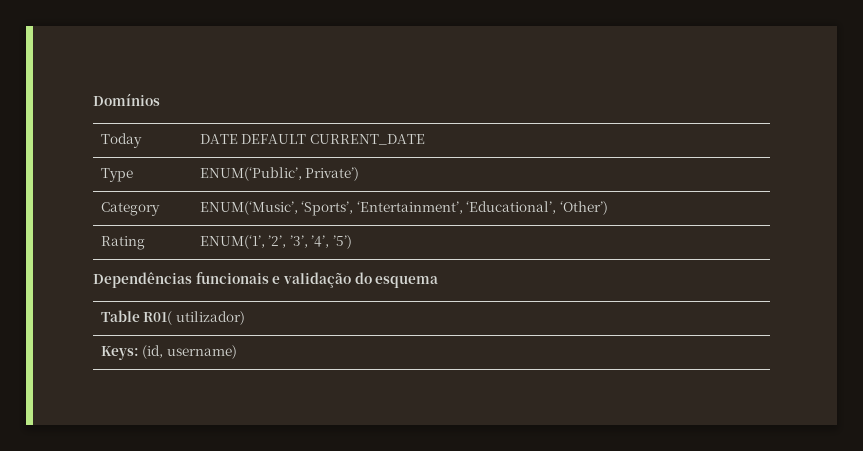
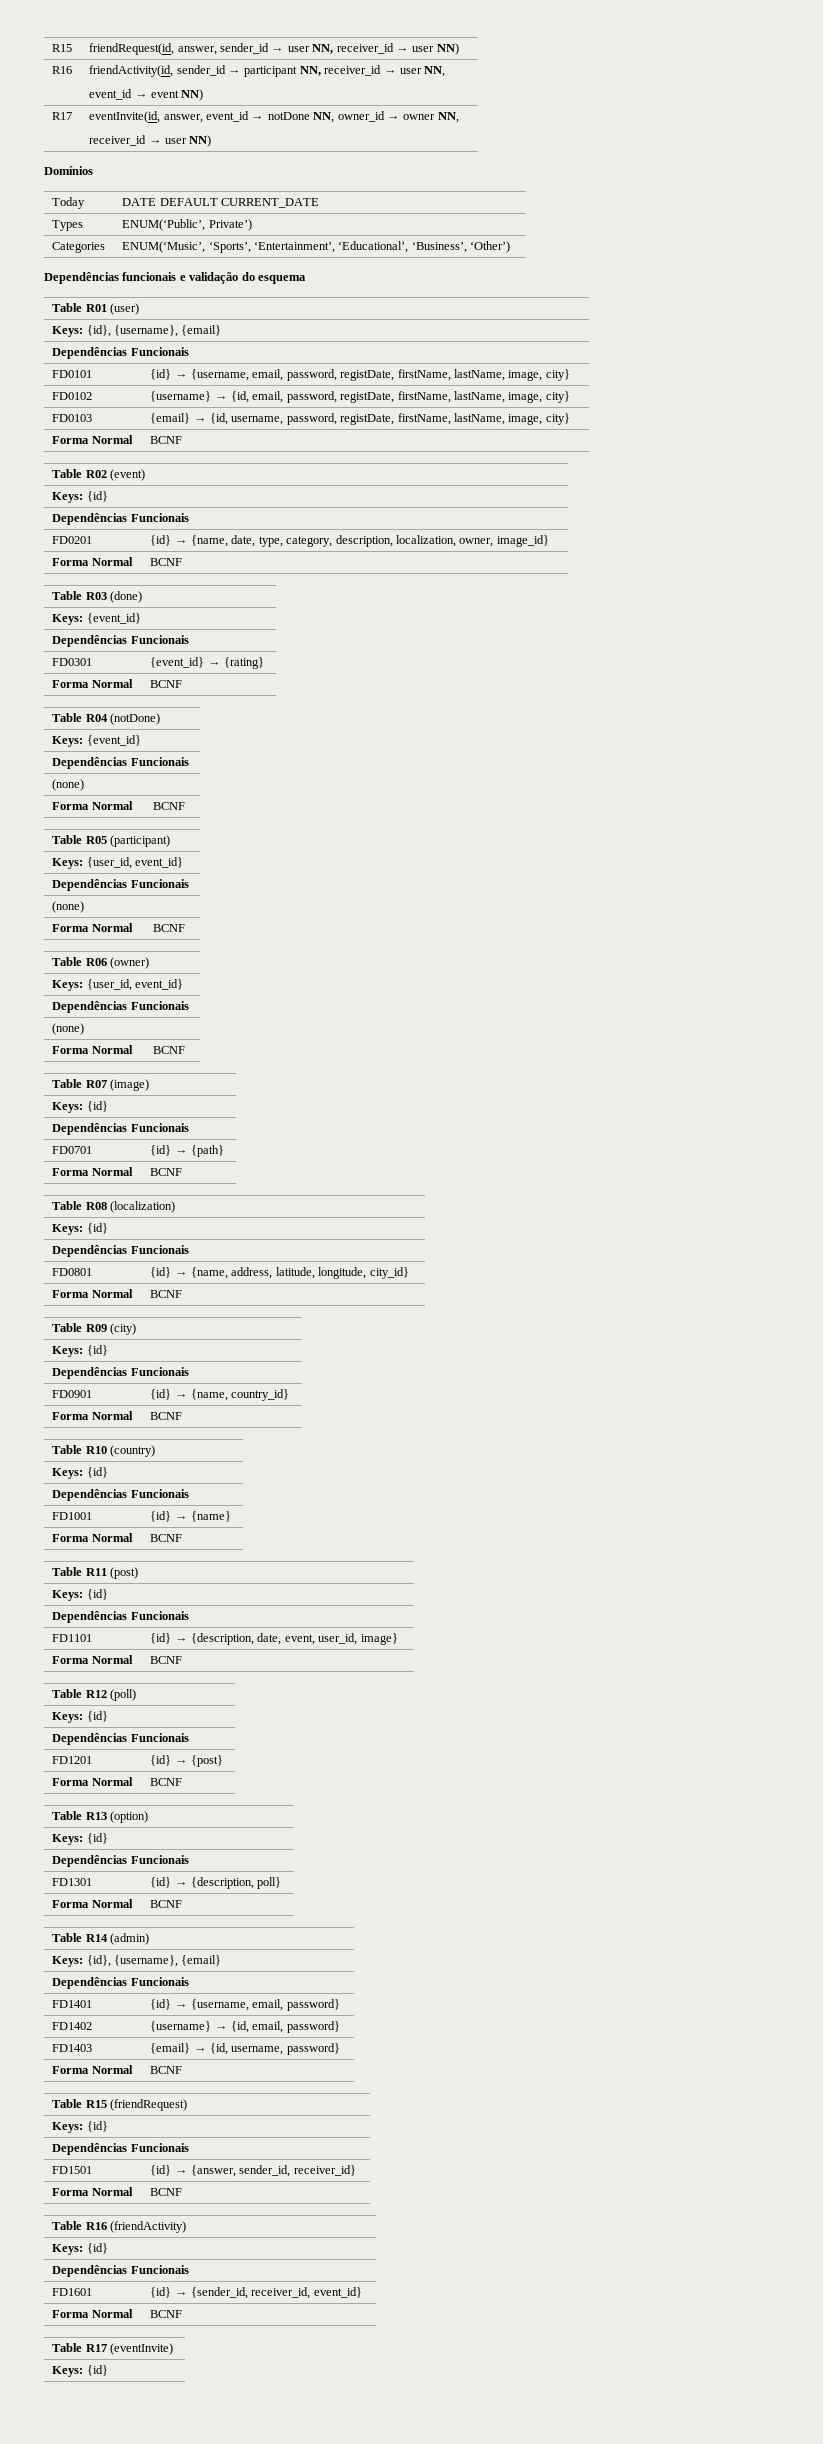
+ R15 | friendRequest(id, answer, sender_id → user NN, receiver_id → user NN)
+ R16 | friendActivity(id, sender_id → participant NN, receiver_id → user NN,
+ event_id → event NN)
+ R17 | eventInvite(id, answer, event_id → notDone NN, owner_id → owner NN,
+ receiver_id → user NN)
- Type | ENUM(‘Public’, Private’)
+ Types | ENUM(‘Public’, Private’)
- Category | ENUM(‘Music’, ‘Sports’, ‘Entertainment’, ‘Educational’, ‘Other’)
+ Categories | ENUM(‘Music’, ‘Sports’, ‘Entertainment’, ‘Educational’, ‘Business’, ‘Other’)
- Rating | ENUM(‘1’, ’2’, ’3’, ’4’, ’5’)
- Table R01( utilizador)
- Keys: (id, username)
+ Table R01 (user)
+ Keys: {id}, {username}, {email}
+ Dependências Funcionais
+ FD0101 | {id} → {username, email, password, registDate, firstName, lastName, image, city}
+ FD0102 | {username} → {id, email, password, registDate, firstName, lastName, image, city}
+ FD0103 | {email} → {id, username, password, registDate, firstName, lastName, image, city}
+ Forma Normal | BCNF
+ Table R02 (event)
+ Keys: {id}
+ Dependências Funcionais
+ FD0201 | {id} → {name, date, type, category, description, localization, owner, image_id}
+ Forma Normal | BCNF
+ Table R03 (done)
+ Keys: {event_id}
+ Dependências Funcionais
+ FD0301 | {event_id} → {rating}
+ Forma Normal | BCNF
+ Table R04 (notDone)
+ Keys: {event_id}
+ Dependências Funcionais
+ (none)
+ Forma Normal | BCNF
+ Table R05 (participant)
+ Keys: {user_id, event_id}
+ Dependências Funcionais
+ (none)
+ Forma Normal | BCNF
+ Table R06 (owner)
+ Keys: {user_id, event_id}
+ Dependências Funcionais
+ (none)
+ Forma Normal | BCNF
+ Table R07 (image)
+ Keys: {id}
+ Dependências Funcionais
+ FD0701 | {id} → {path}
+ Forma Normal | BCNF
+ Table R08 (localization)
+ Keys: {id}
+ Dependências Funcionais
+ FD0801 | {id} → {name, address, latitude, longitude, city_id}
+ Forma Normal | BCNF
+ Table R09 (city)
+ Keys: {id}
+ Dependências Funcionais
+ FD0901 | {id} → {name, country_id}
+ Forma Normal | BCNF
+ Table R10 (country)
+ Keys: {id}
+ Dependências Funcionais
+ FD1001 | {id} → {name}
+ Forma Normal | BCNF
+ Table R11 (post)
+ Keys: {id}
+ Dependências Funcionais
+ FD1101 | {id} → {description, date, event, user_id, image}
+ Forma Normal | BCNF
+ Table R12 (poll)
+ Keys: {id}
+ Dependências Funcionais
+ FD1201 | {id} → {post}
+ Forma Normal | BCNF
+ Table R13 (option)
+ Keys: {id}
+ Dependências Funcionais
+ FD1301 | {id} → {description, poll}
+ Forma Normal | BCNF
+ Table R14 (admin)
+ Keys: {id}, {username}, {email}
+ Dependências Funcionais
+ FD1401 | {id} → {username, email, password}
+ FD1402 | {username} → {id, email, password}
+ FD1403 | {email} → {id, username, password}
+ Forma Normal | BCNF
+ Table R15 (friendRequest)
+ Keys: {id}
+ Dependências Funcionais
+ FD1501 | {id} → {answer, sender_id, receiver_id}
+ Forma Normal | BCNF
+ Table R16 (friendActivity)
+ Keys: {id}
+ Dependências Funcionais
+ FD1601 | {id} → {sender_id, receiver_id, event_id}
+ Forma Normal | BCNF
+ Table R17 (eventInvite)
+ Keys: {id}

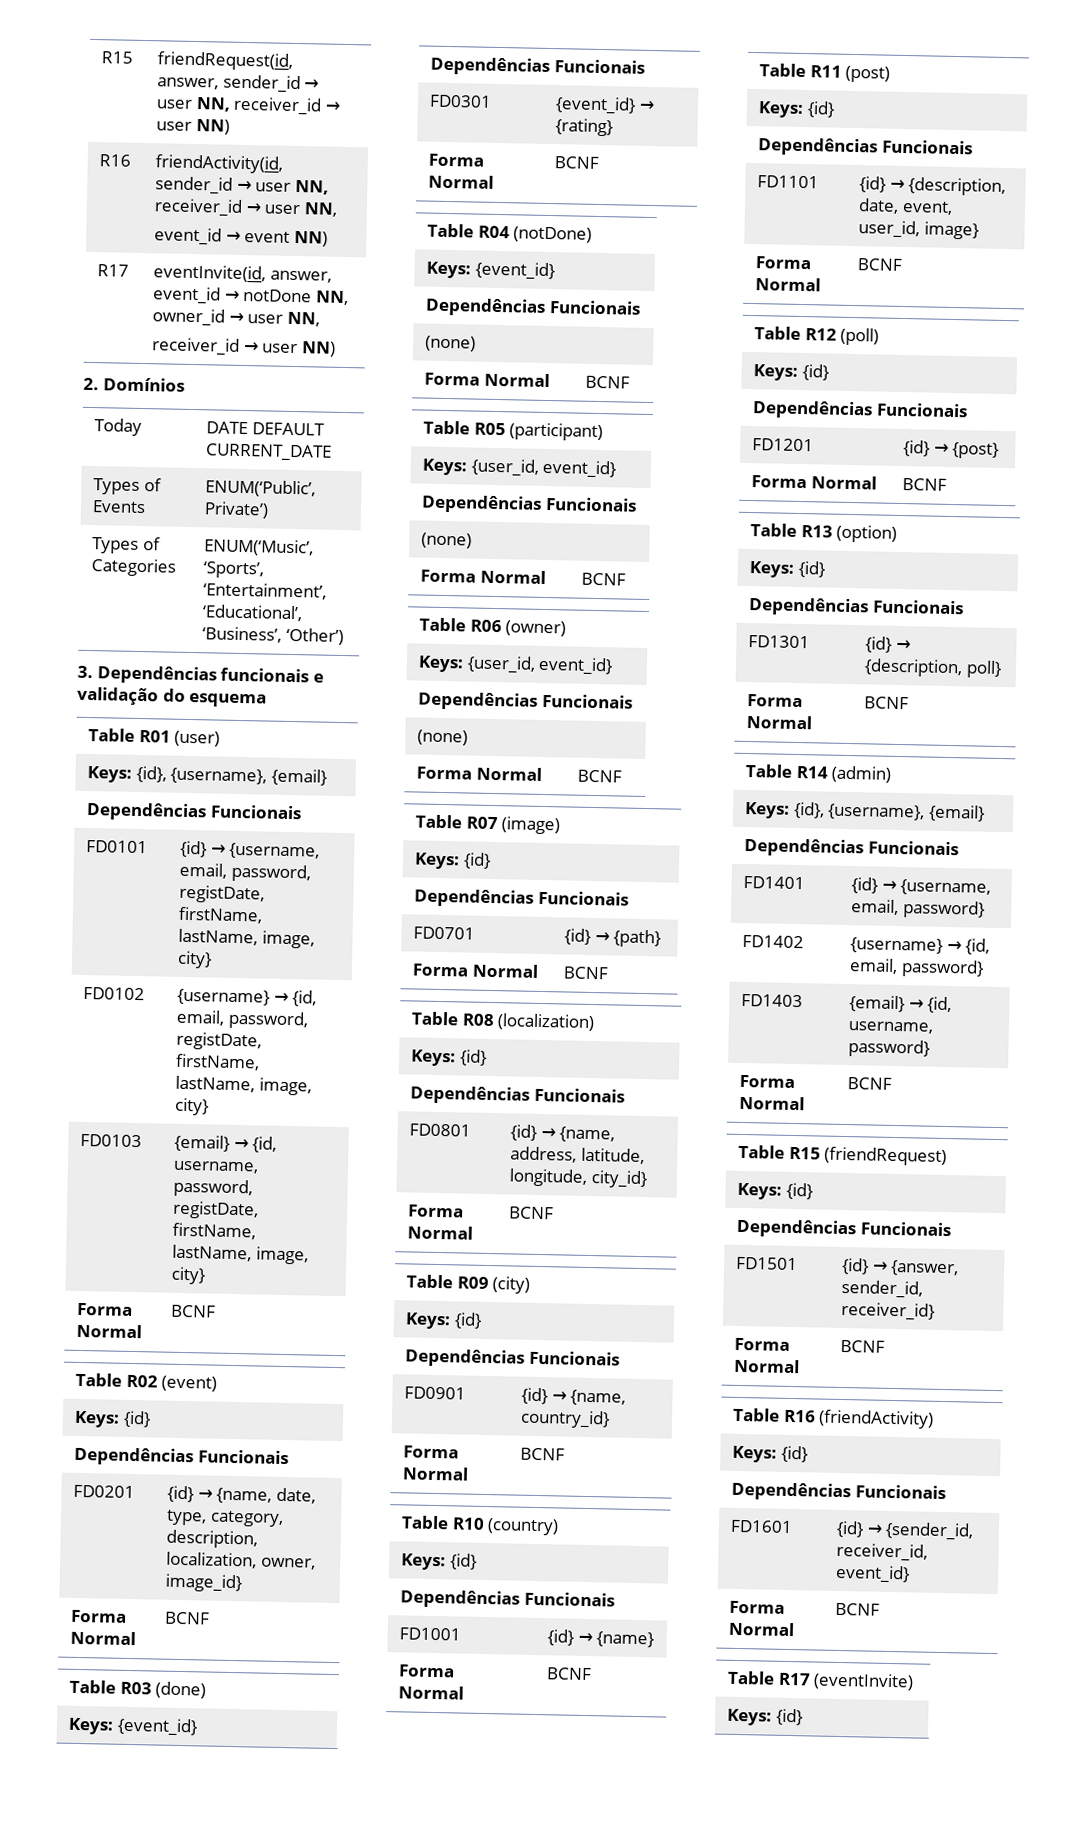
- R16 | friendActivity(id, sender_id → participant NN, receiver_id → user NN,
+ R16 | friendActivity(id, sender_id → user NN, receiver_id → user NN,
- R17 | eventInvite(id, answer, event_id → notDone NN, owner_id → owner NN,
+ R17 | eventInvite(id, answer, event_id → notDone NN, owner_id → user NN,
- Domínios
+ 2. Domínios
- Types | ENUM(‘Public’, Private’)
+ Types of Events | ENUM(‘Public’, Private’)
- Categories | ENUM(‘Music’, ‘Sports’, ‘Entertainment’, ‘Educational’, ‘Business’, ‘Other’)
+ Types of Categories | ENUM(‘Music’, ‘Sports’, ‘Entertainment’, ‘Educational’, ‘Business’, ‘Other’)
- Dependências funcionais e validação do esquema
+ 3. Dependências funcionais e validação do esquema

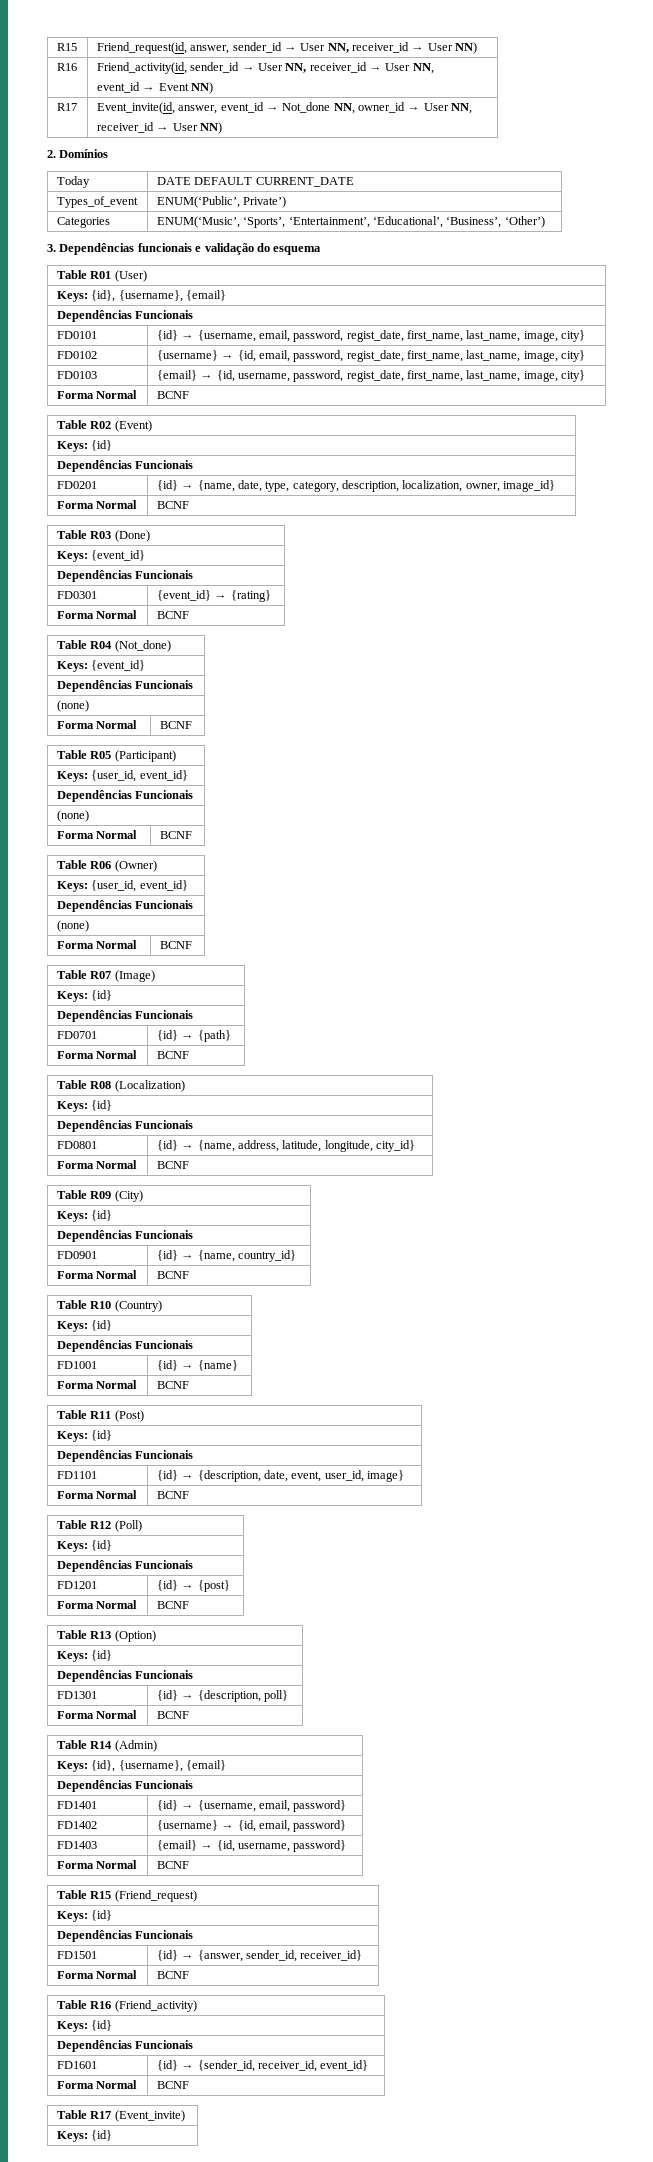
- R15 | friendRequest(id, answer, sender_id → user NN, receiver_id → user NN)
+ R15 | Friend_request(id, answer, sender_id → User NN, receiver_id → User NN)
- R16 | friendActivity(id, sender_id → user NN, receiver_id → user NN,
- event_id → event NN)
+ R16 | Friend_activity(id, sender_id → User NN, receiver_id → User NN,
+ event_id → Event NN)
- R17 | eventInvite(id, answer, event_id → notDone NN, owner_id → user NN,
- receiver_id → user NN)
+ R17 | Event_invite(id, answer, event_id → Not_done NN, owner_id → User NN,
+ receiver_id → User NN)
- Types of Events | ENUM(‘Public’, Private’)
+ Types_of_event | ENUM(‘Public’, Private’)
- Types of Categories | ENUM(‘Music’, ‘Sports’, ‘Entertainment’, ‘Educational’, ‘Business’, ‘Other’)
+ Categories | ENUM(‘Music’, ‘Sports’, ‘Entertainment’, ‘Educational’, ‘Business’, ‘Other’)
- Table R01 (user)
+ Table R01 (User)
- FD0101 | {id} → {username, email, password, registDate, firstName, lastName, image, city}
+ FD0101 | {id} → {username, email, password, regist_date, first_name, last_name, image, city}
- FD0102 | {username} → {id, email, password, registDate, firstName, lastName, image, city}
+ FD0102 | {username} → {id, email, password, regist_date, first_name, last_name, image, city}
- FD0103 | {email} → {id, username, password, registDate, firstName, lastName, image, city}
+ FD0103 | {email} → {id, username, password, regist_date, first_name, last_name, image, city}
- Table R02 (event)
+ Table R02 (Event)
- Table R03 (done)
+ Table R03 (Done)
- Table R04 (notDone)
+ Table R04 (Not_done)
- Table R05 (participant)
+ Table R05 (Participant)
- Table R06 (owner)
+ Table R06 (Owner)
- Table R07 (image)
+ Table R07 (Image)
- Table R08 (localization)
+ Table R08 (Localization)
- Table R09 (city)
+ Table R09 (City)
- Table R10 (country)
+ Table R10 (Country)
- Table R11 (post)
+ Table R11 (Post)
- Table R12 (poll)
+ Table R12 (Poll)
- Table R13 (option)
+ Table R13 (Option)
- Table R14 (admin)
+ Table R14 (Admin)
- Table R15 (friendRequest)
+ Table R15 (Friend_request)
- Table R16 (friendActivity)
+ Table R16 (Friend_activity)
- Table R17 (eventInvite)
+ Table R17 (Event_invite)

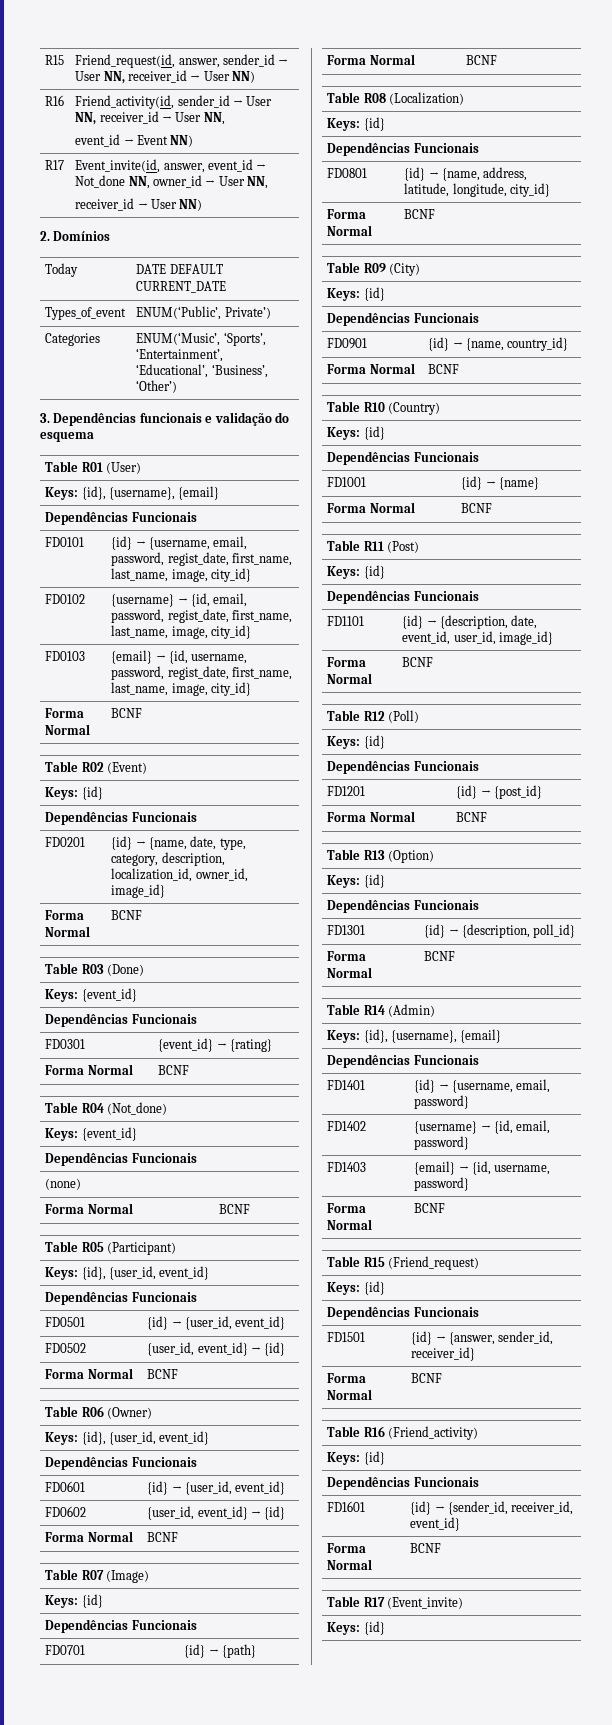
- FD0101 | {id} → {username, email, password, regist_date, first_name, last_name, image, city}
+ FD0101 | {id} → {username, email, password, regist_date, first_name, last_name, image, city_id}
- FD0102 | {username} → {id, email, password, regist_date, first_name, last_name, image, city}
+ FD0102 | {username} → {id, email, password, regist_date, first_name, last_name, image, city_id}
- FD0103 | {email} → {id, username, password, regist_date, first_name, last_name, image, city}
+ FD0103 | {email} → {id, username, password, regist_date, first_name, last_name, image, city_id}
- FD0201 | {id} → {name, date, type, category, description, localization, owner, image_id}
+ FD0201 | {id} → {name, date, type, category, description, localization_id, owner_id, image_id}
  Table R05 (Participant)
- Keys: {user_id, event_id}
+ Keys: {id}, {user_id, event_id}
  Dependências Funcionais
- (none)
+ FD0501 | {id} → {user_id, event_id}
+ FD0502 | {user_id, event_id} → {id}
  Table R06 (Owner)
- Keys: {user_id, event_id}
+ Keys: {id}, {user_id, event_id}
  Dependências Funcionais
- (none)
+ FD0601 | {id} → {user_id, event_id}
+ FD0602 | {user_id, event_id} → {id}
- FD1101 | {id} → {description, date, event, user_id, image}
+ FD1101 | {id} → {description, date, event_id, user_id, image_id}
- FD1201 | {id} → {post}
+ FD1201 | {id} → {post_id}
- FD1301 | {id} → {description, poll}
+ FD1301 | {id} → {description, poll_id}

